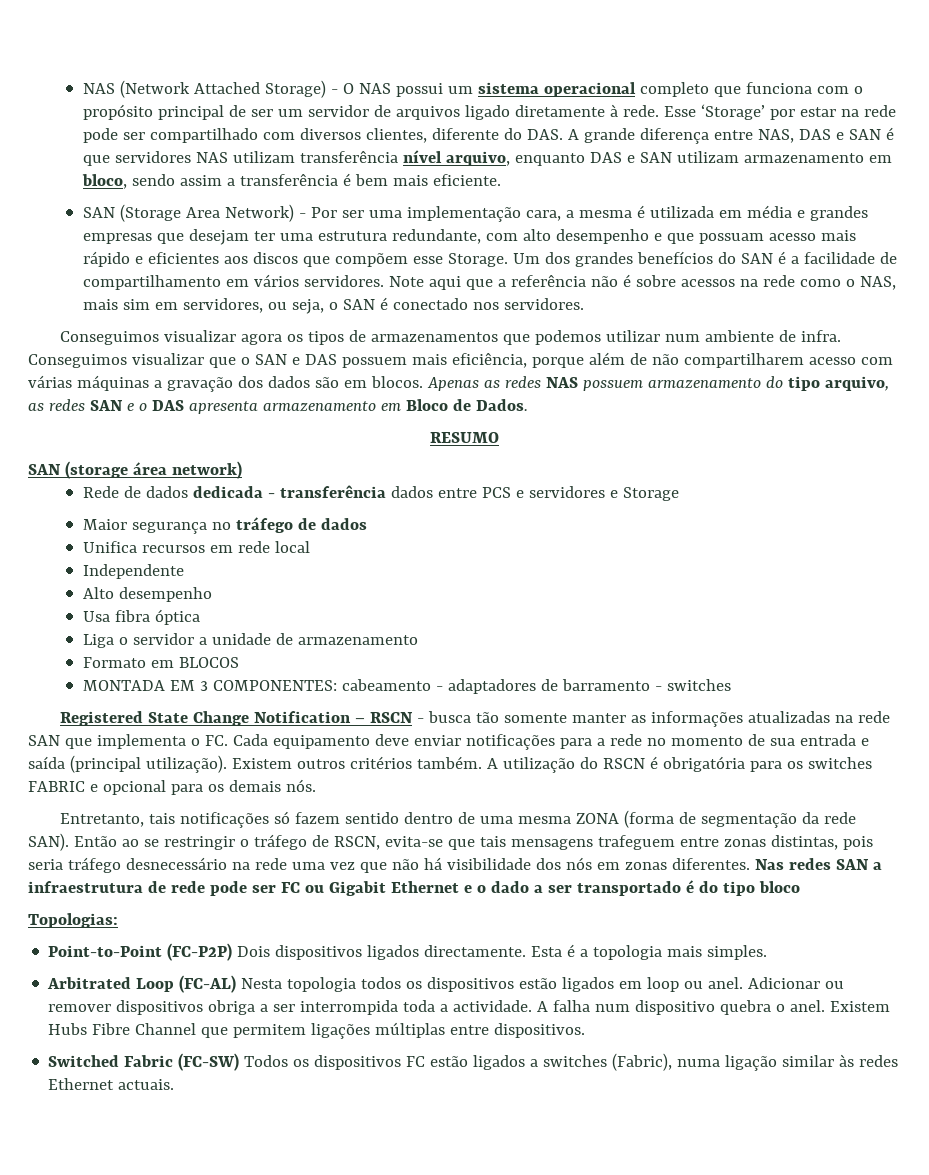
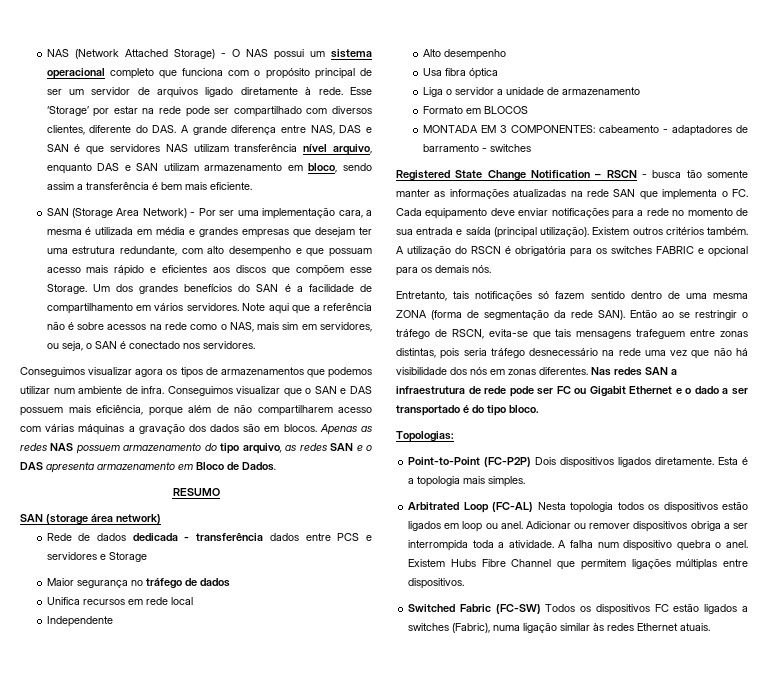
- Nas redes SAN a infraestrutura de rede pode ser FC ou Gigabit Ethernet e o dado a ser transportado é do tipo bloco
+ Nas redes SAN a infraestrutura de rede pode ser FC ou Gigabit Ethernet e o dado a ser transportado é do tipo bloco.
- Point-to-Point (FC-P2P) Dois dispositivos ligados directamente.
+ Point-to-Point (FC-P2P) Dois dispositivos ligados diretamente.
- Adicionar ou remover dispositivos obriga a ser interrompida toda a actividade.
+ Adicionar ou remover dispositivos obriga a ser interrompida toda a atividade.
- Switched Fabric (FC-SW) Todos os dispositivos FC estão ligados a switches (Fabric), numa ligação similar às redes Ethernet actuais.
+ Switched Fabric (FC-SW) Todos os dispositivos FC estão ligados a switches (Fabric), numa ligação similar às redes Ethernet atuais.

